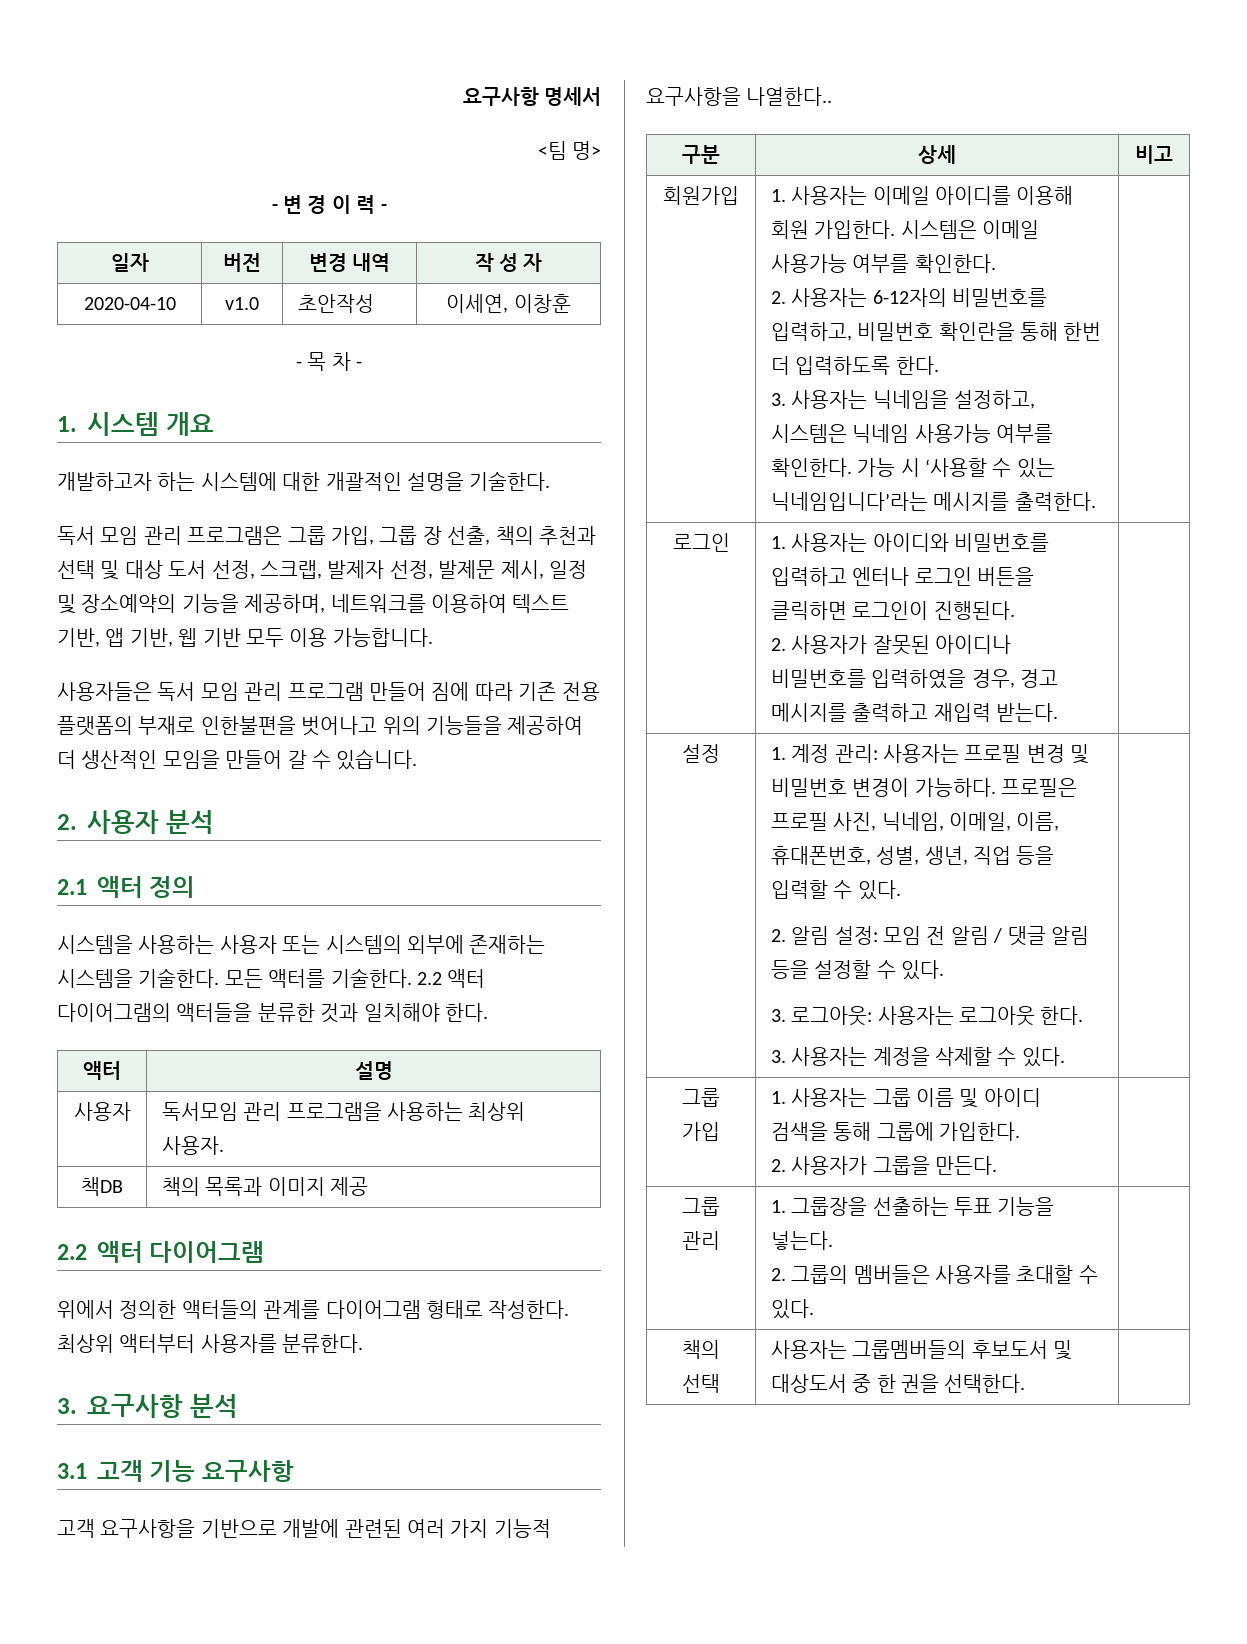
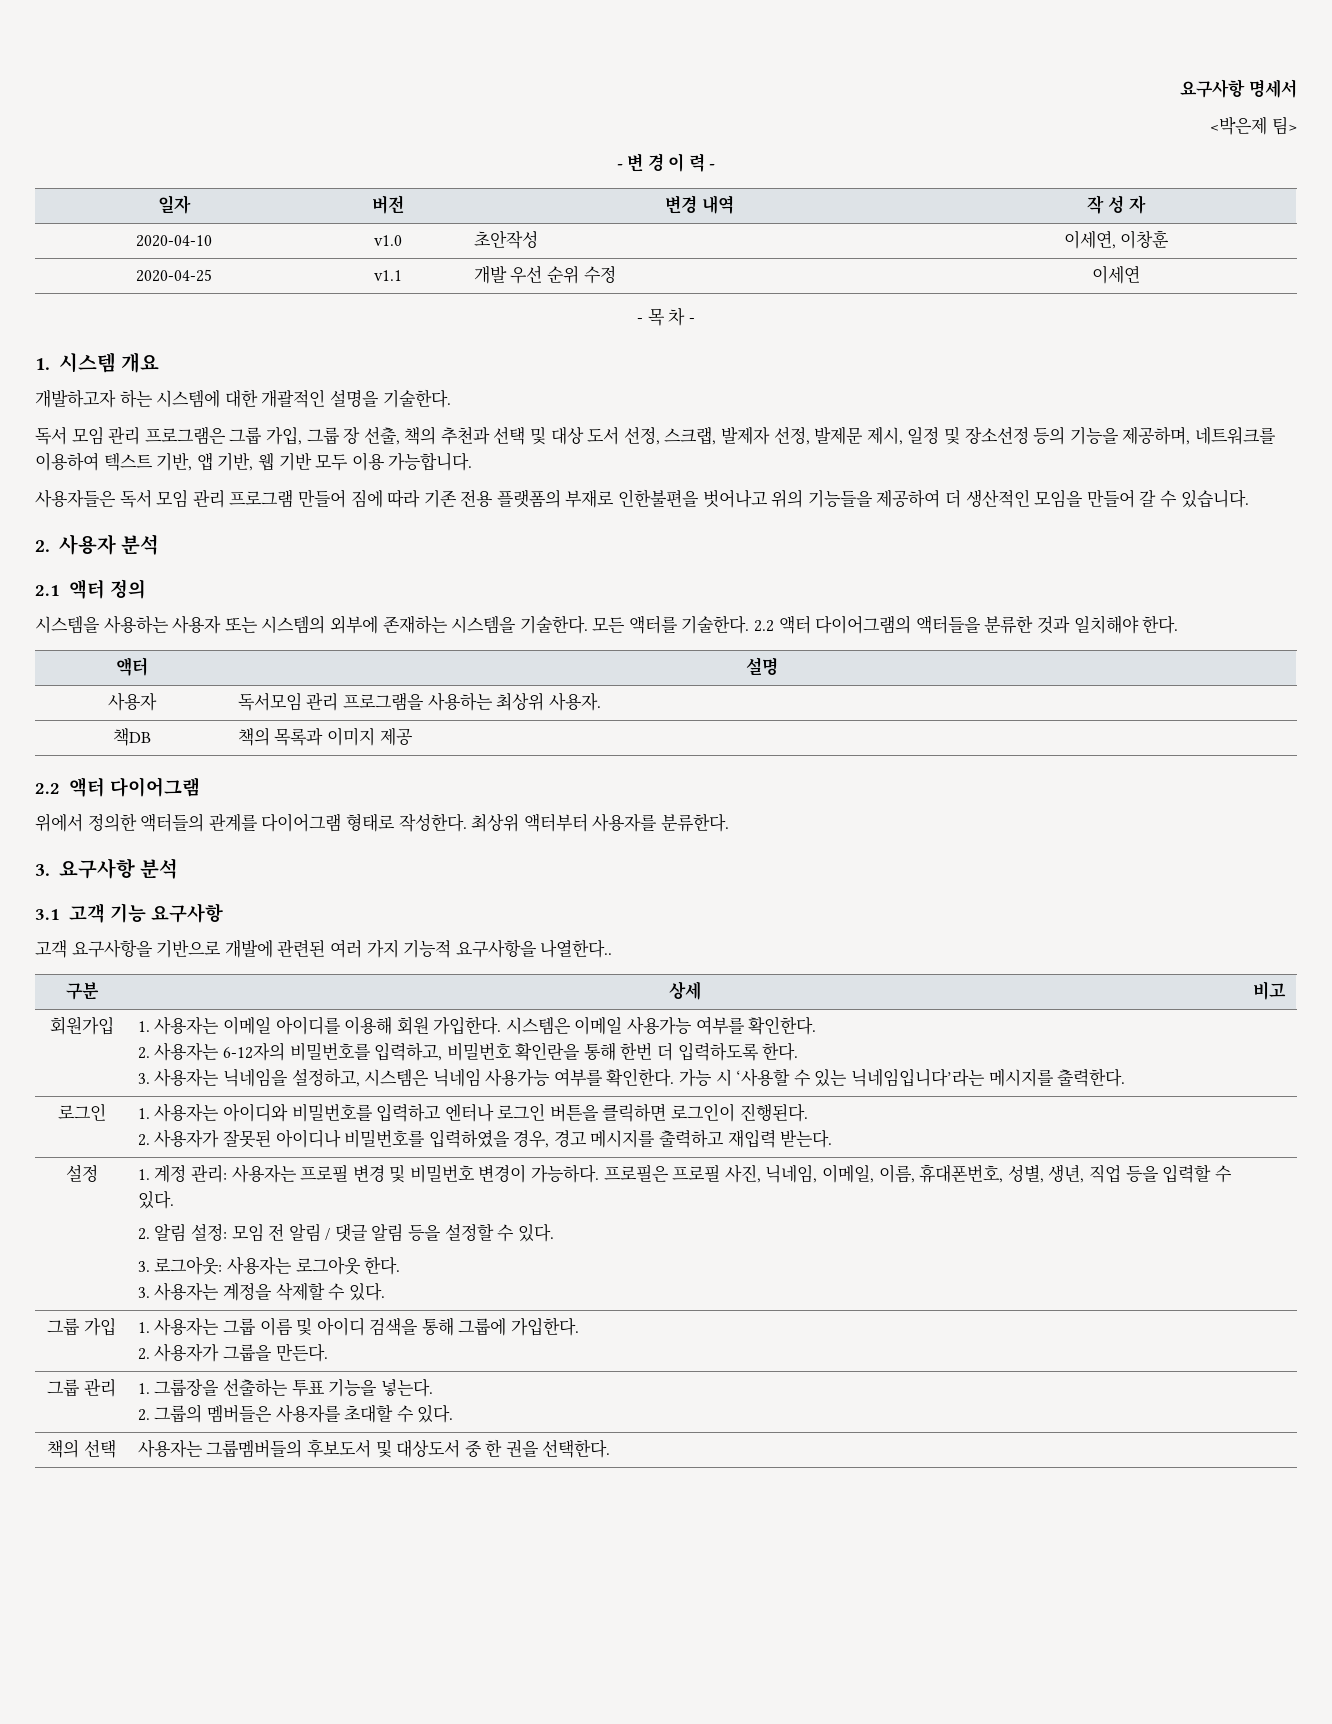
- <팀 명>
+ <박은제 팀>
+ 2020-04-25 | v1.1 | 개발 우선 순위 수정 | 이세연
- 독서 모임 관리 프로그램은 그룹 가입, 그룹 장 선출, 책의 추천과 선택 및 대상 도서 선정, 스크랩, 발제자 선정, 발제문 제시, 일정 및 장소예약의 기능을 제공하며, 네트워크를 이용하여 텍스트 기반, 앱 기반, 웹 기반 모두 이용 가능합니다.
+ 독서 모임 관리 프로그램은 그룹 가입, 그룹 장 선출, 책의 추천과 선택 및 대상 도서 선정, 스크랩, 발제자 선정, 발제문 제시, 일정 및 장소선정 등의 기능을 제공하며, 네트워크를 이용하여 텍스트 기반, 앱 기반, 웹 기반 모두 이용 가능합니다.

